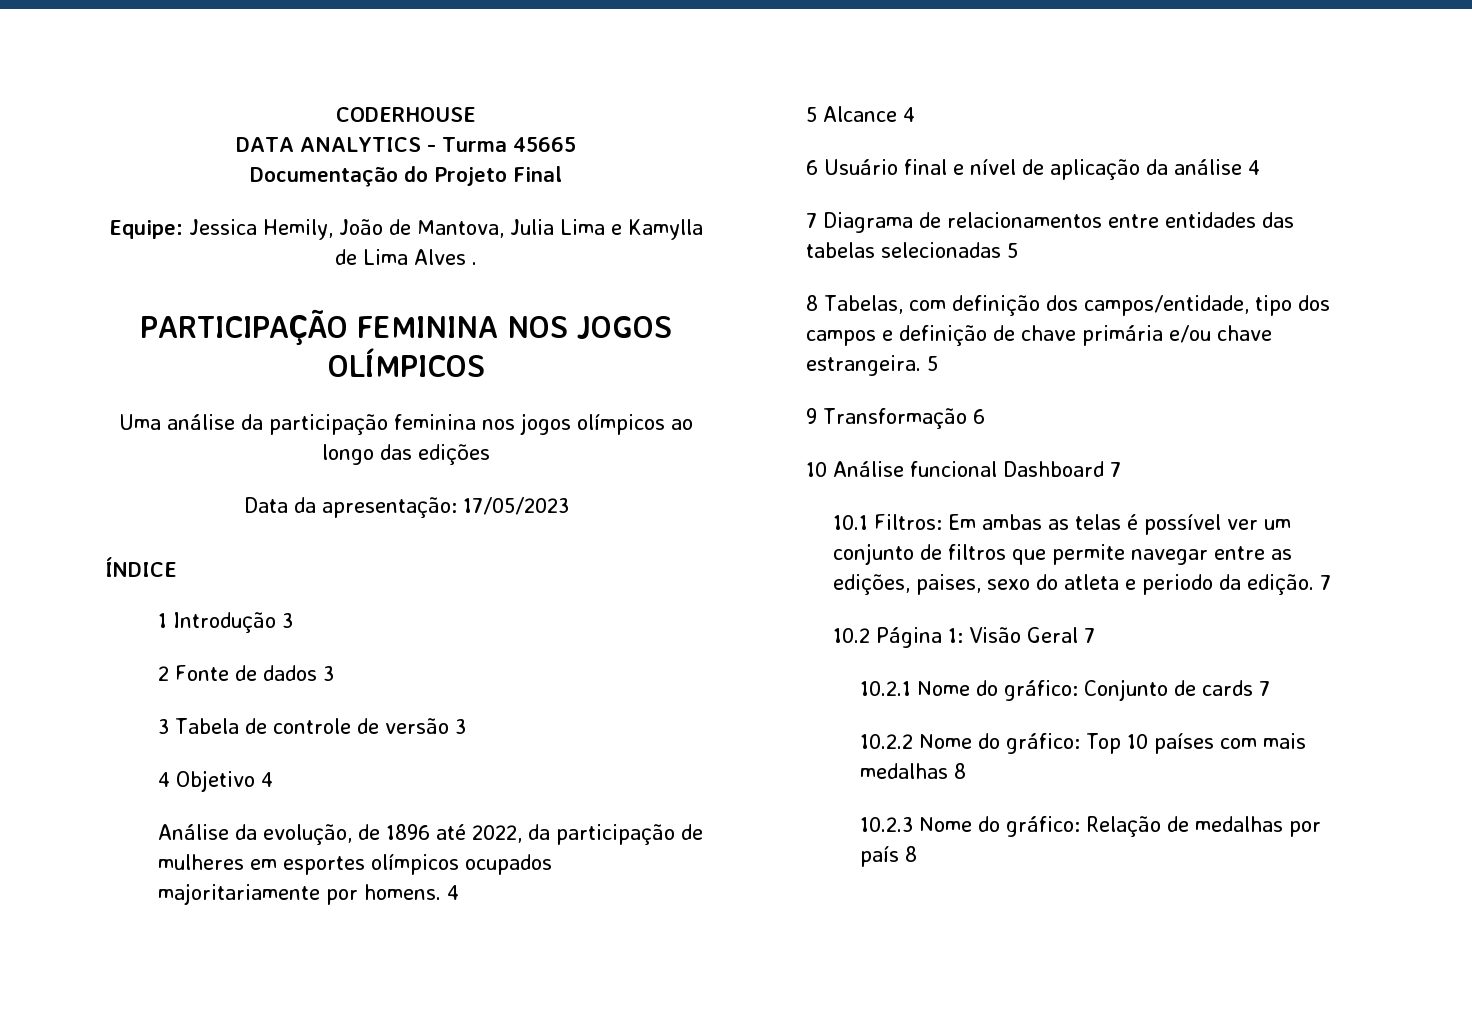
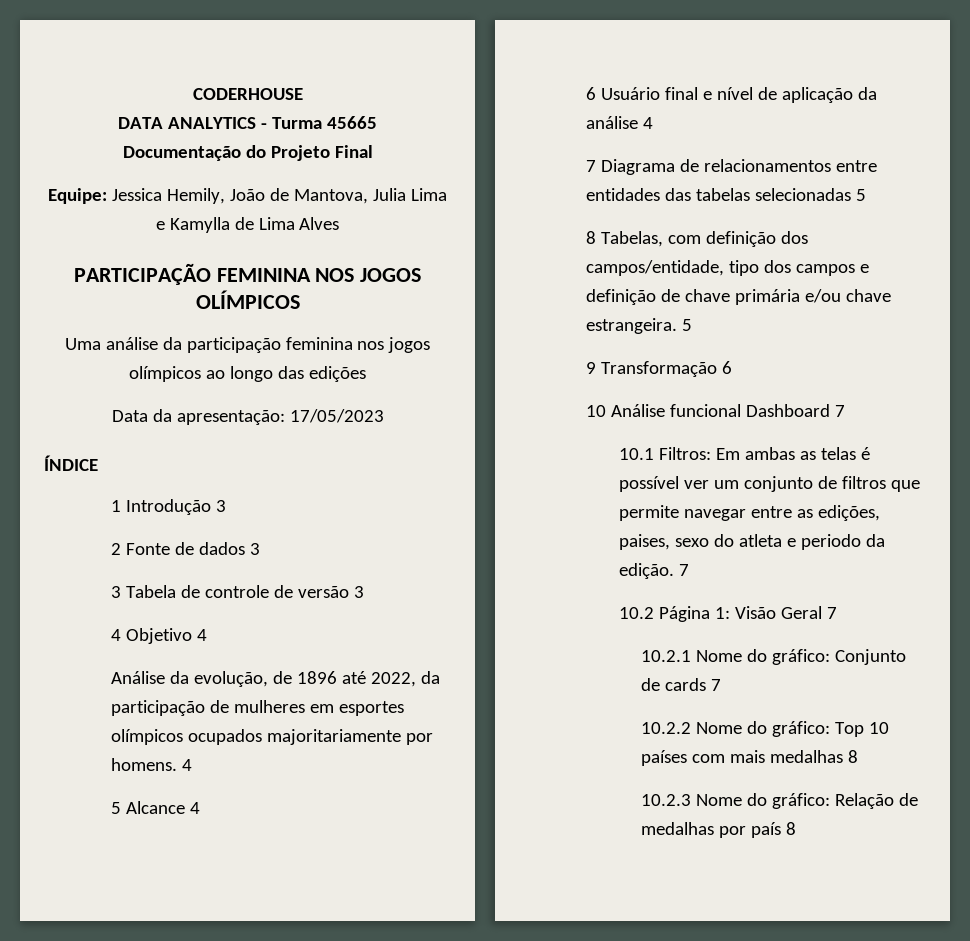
- Equipe: Jessica Hemily, João de Mantova, Julia Lima e Kamylla de Lima Alves .
+ Equipe: Jessica Hemily, João de Mantova, Julia Lima e Kamylla de Lima Alves

